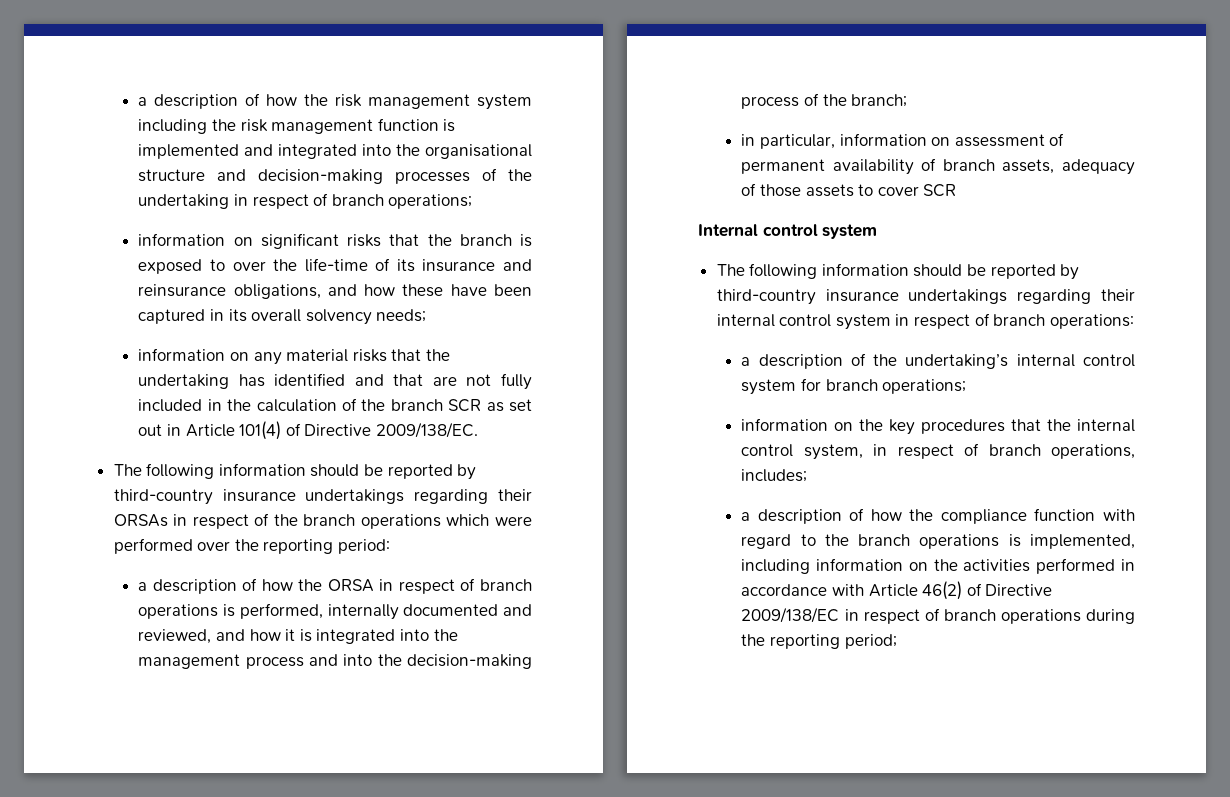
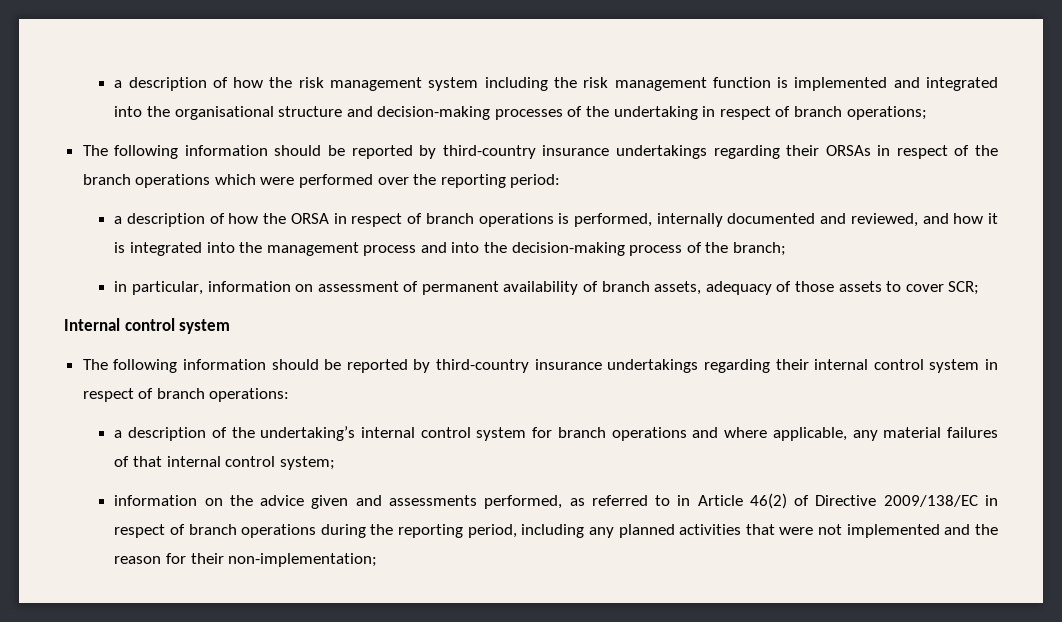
- information on significant risks that the branch is exposed to over the life-time of its insurance and reinsurance obligations, and how these have been captured in its overall solvency needs;
- information on any material risks that the undertaking has identified and that are not fully included in the calculation of the branch SCR as set out in Article 101(4) of Directive 2009/138/EC.
- in particular, information on assessment of permanent availability of branch assets, adequacy of those assets to cover SCR
+ in particular, information on assessment of permanent availability of branch assets, adequacy of those assets to cover SCR;
- a description of the undertaking’s internal control system for branch operations;
- information on the key procedures that the internal control system, in respect of branch operations, includes;
- a description of how the compliance function with regard to the branch operations is implemented, including information on the activities performed in accordance with Article 46(2) of Directive 2009/138/EC in respect of branch operations during the reporting period;
+ a description of the undertaking’s internal control system for branch operations and where applicable, any material failures of that internal control system;
+ information on the advice given and assessments performed, as referred to in Article 46(2) of Directive 2009/138/EC in respect of branch operations during the reporting period, including any planned activities that were not implemented and the reason for their non-implementation;

